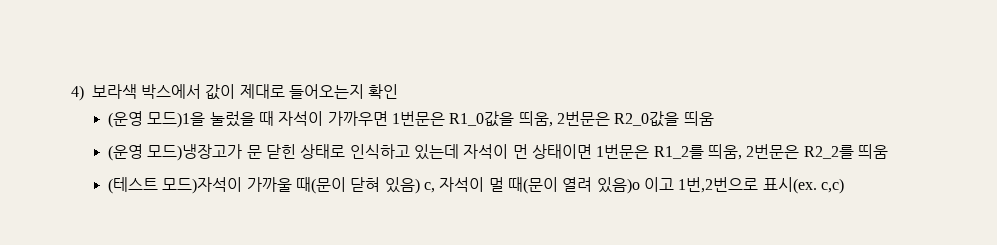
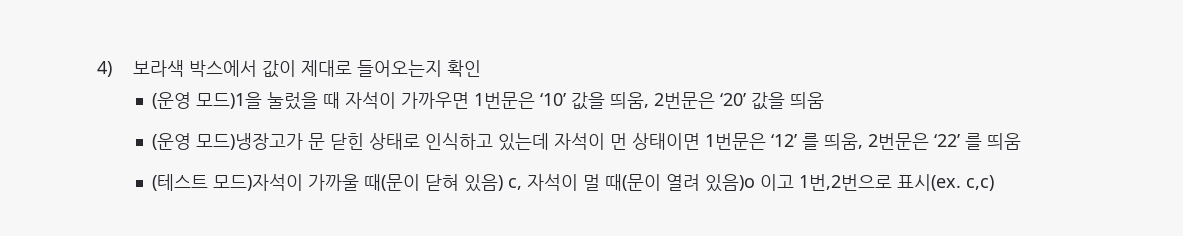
- (운영 모드)1을 눌렀을 때 자석이 가까우면 1번문은 R1_0값을 띄움, 2번문은 R2_0값을 띄움
+ (운영 모드)1을 눌렀을 때 자석이 가까우면 1번문은 ‘10’ 값을 띄움, 2번문은 ‘20’ 값을 띄움
- (운영 모드)냉장고가 문 닫힌 상태로 인식하고 있는데 자석이 먼 상태이면 1번문은 R1_2를 띄움, 2번문은 R2_2를 띄움
+ (운영 모드)냉장고가 문 닫힌 상태로 인식하고 있는데 자석이 먼 상태이면 1번문은 ‘12’ 를 띄움, 2번문은 ‘22’ 를 띄움

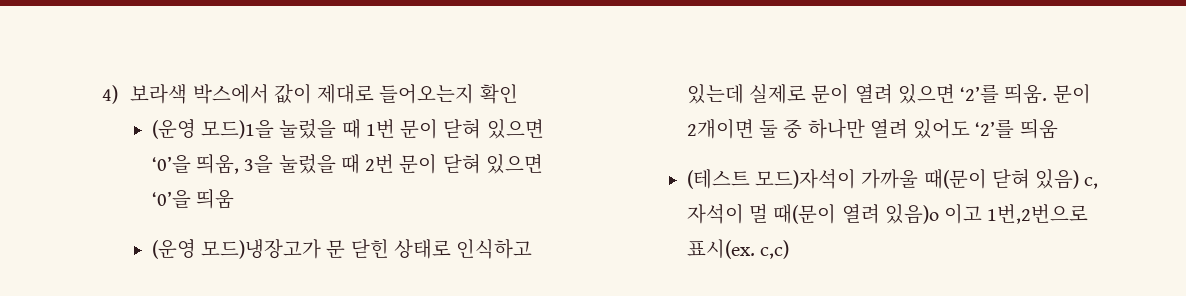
- (운영 모드)1을 눌렀을 때 자석이 가까우면 1번문은 ‘10’ 값을 띄움, 2번문은 ‘20’ 값을 띄움
+ (운영 모드)1을 눌렀을 때 1번 문이 닫혀 있으면 ‘0’을 띄움, 3을 눌렀을 때 2번 문이 닫혀 있으면 ‘0’을 띄움
- (운영 모드)냉장고가 문 닫힌 상태로 인식하고 있는데 자석이 먼 상태이면 1번문은 ‘12’ 를 띄움, 2번문은 ‘22’ 를 띄움
+ (운영 모드)냉장고가 문 닫힌 상태로 인식하고 있는데 실제로 문이 열려 있으면 ‘2’를 띄움. 문이 2개이면 둘 중 하나만 열려 있어도 ‘2’를 띄움

